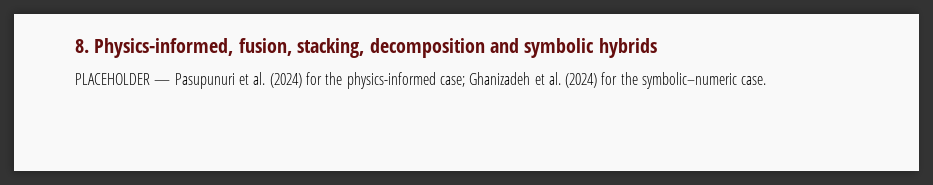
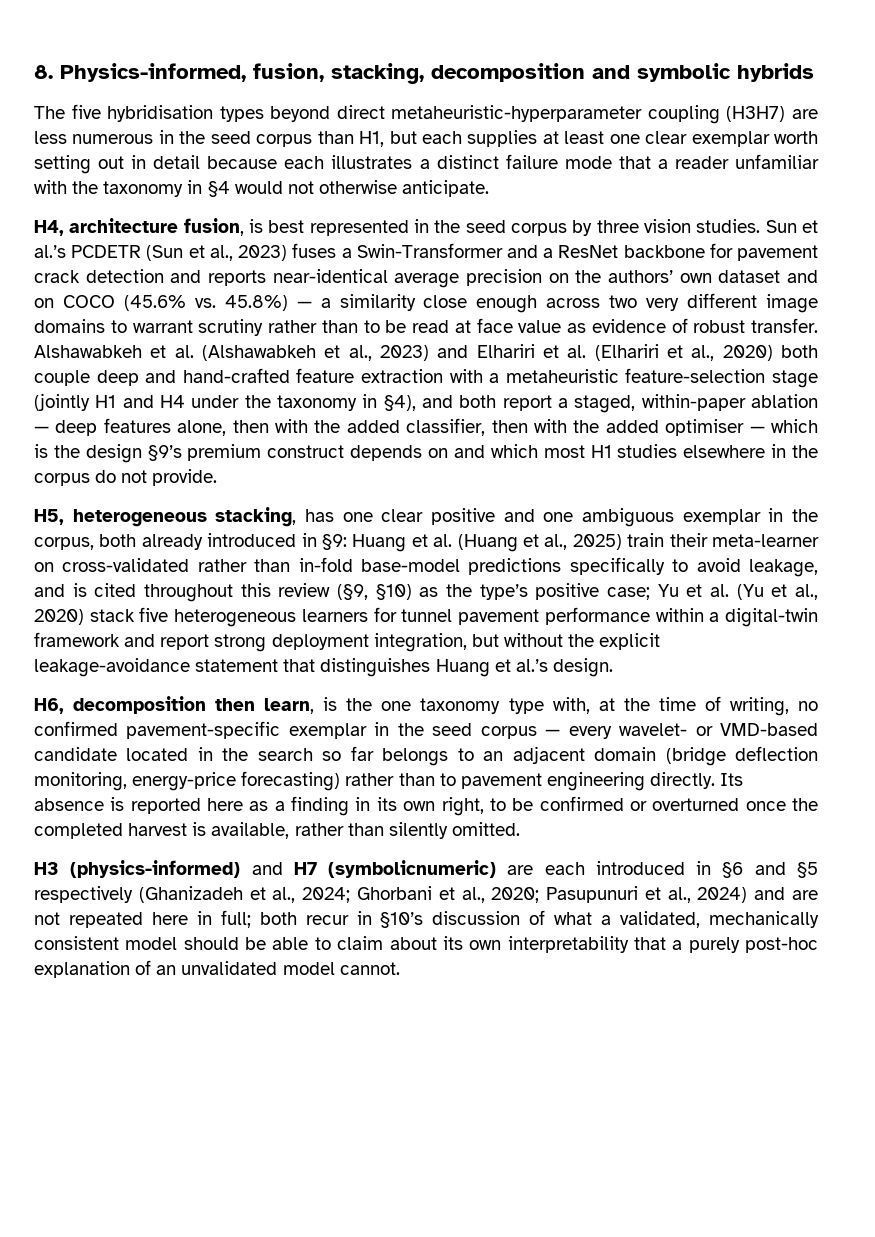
- PLACEHOLDER — Pasupunuri et al. (2024) for the physics-informed case; Ghanizadeh et al. (2024) for the symbolic–numeric case.
+ The five hybridisation types beyond direct metaheuristic-hyperparameter coupling (H3H7) are less numerous in the seed corpus than H1, but each supplies at least one clear exemplar worth setting out in detail because each illustrates a distinct failure mode that a reader unfamiliar with the taxonomy in §4 would not otherwise anticipate.
+ H4, architecture fusion, is best represented in the seed corpus by three vision studies. Sun et al.’s PCDETR (Sun et al., 2023) fuses a Swin-Transformer and a ResNet backbone for pavement crack detection and reports near-identical average precision on the authors’ own dataset and on COCO (45.6% vs. 45.8%) — a similarity close enough across two very different image domains to warrant scrutiny rather than to be read at face value as evidence of robust transfer. Alshawabkeh et al. (Alshawabkeh et al., 2023) and Elhariri et al. (Elhariri et al., 2020) both couple deep and hand-crafted feature extraction with a metaheuristic feature-selection stage (jointly H1 and H4 under the taxonomy in §4), and both report a staged, within-paper ablation — deep features alone, then with the added classifier, then with the added optimiser — which is the design §9’s premium construct depends on and which most H1 studies elsewhere in the corpus do not provide.
+ H5, heterogeneous stacking, has one clear positive and one ambiguous exemplar in the corpus, both already introduced in §9: Huang et al. (Huang et al., 2025) train their meta-learner on cross-validated rather than in-fold base-model predictions specifically to avoid leakage, and is cited throughout this review (§9, §10) as the type’s positive case; Yu et al. (Yu et al., 2020) stack five heterogeneous learners for tunnel pavement performance within a digital-twin framework and report strong deployment integration, but without the explicit leakage-avoidance statement that distinguishes Huang et al.’s design.
+ H6, decomposition then learn, is the one taxonomy type with, at the time of writing, no confirmed pavement-specific exemplar in the seed corpus — every wavelet- or VMD-based candidate located in the search so far belongs to an adjacent domain (bridge deflection monitoring, energy-price forecasting) rather than to pavement engineering directly. Its absence is reported here as a finding in its own right, to be confirmed or overturned once the completed harvest is available, rather than silently omitted.
+ H3 (physics-informed) and H7 (symbolicnumeric) are each introduced in §6 and §5 respectively (Ghanizadeh et al., 2024; Ghorbani et al., 2020; Pasupunuri et al., 2024) and are not repeated here in full; both recur in §10’s discussion of what a validated, mechanically consistent model should be able to claim about its own interpretability that a purely post-hoc explanation of an unvalidated model cannot.

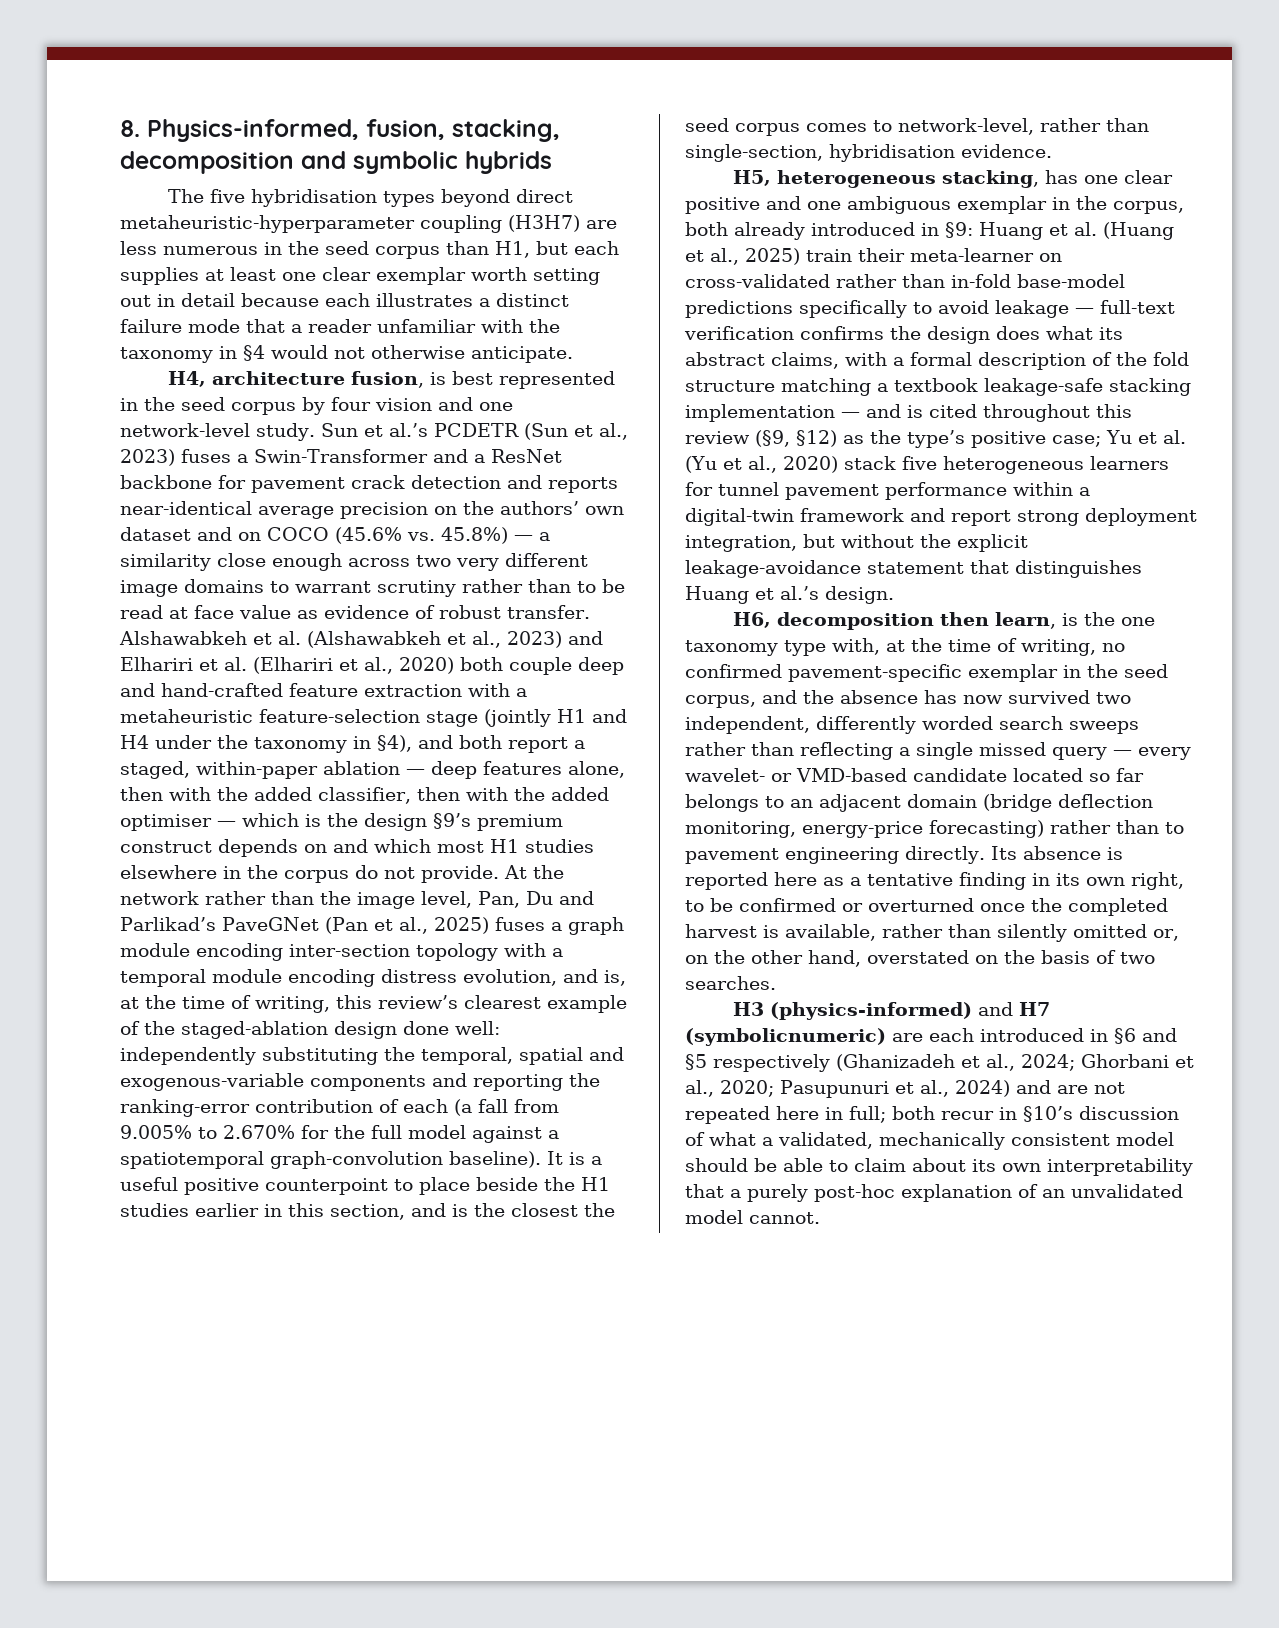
- H4, architecture fusion, is best represented in the seed corpus by three vision studies.
+ H4, architecture fusion, is best represented in the seed corpus by four vision and one network-level study.
+ At the network rather than the image level, Pan, Du and Parlikad’s PaveGNet (Pan et al., 2025) fuses a graph module encoding inter-section topology with a temporal module encoding distress evolution, and is, at the time of writing, this review’s clearest example of the staged-ablation design done well: independently substituting the temporal, spatial and exogenous-variable components and reporting the ranking-error contribution of each (a fall from 9.005% to 2.670% for the full model against a spatiotemporal graph-convolution baseline). It is a useful positive counterpoint to place beside the H1 studies earlier in this section, and is the closest the seed corpus comes to network-level, rather than single-section, hybridisation evidence.
- Huang et al. (Huang et al., 2025) train their meta-learner on cross-validated rather than in-fold base-model predictions specifically to avoid leakage, and is cited throughout this review (§9, §10) as the type’s positive case;
+ Huang et al. (Huang et al., 2025) train their meta-learner on cross-validated rather than in-fold base-model predictions specifically to avoid leakage — full-text verification confirms the design does what its abstract claims, with a formal description of the fold structure matching a textbook leakage-safe stacking implementation — and is cited throughout this review (§9, §12) as the type’s positive case;
- H6, decomposition then learn, is the one taxonomy type with, at the time of writing, no confirmed pavement-specific exemplar in the seed corpus — every wavelet- or VMD-based candidate located in the search so far belongs to an adjacent domain (bridge deflection monitoring, energy-price forecasting) rather than to pavement engineering directly.
+ H6, decomposition then learn, is the one taxonomy type with, at the time of writing, no confirmed pavement-specific exemplar in the seed corpus, and the absence has now survived two independent, differently worded search sweeps rather than reflecting a single missed query — every wavelet- or VMD-based candidate located so far belongs to an adjacent domain (bridge deflection monitoring, energy-price forecasting) rather than to pavement engineering directly.
- Its absence is reported here as a finding in its own right, to be confirmed or overturned once the completed harvest is available, rather than silently omitted.
+ Its absence is reported here as a tentative finding in its own right, to be confirmed or overturned once the completed harvest is available, rather than silently omitted or, on the other hand, overstated on the basis of two searches.

